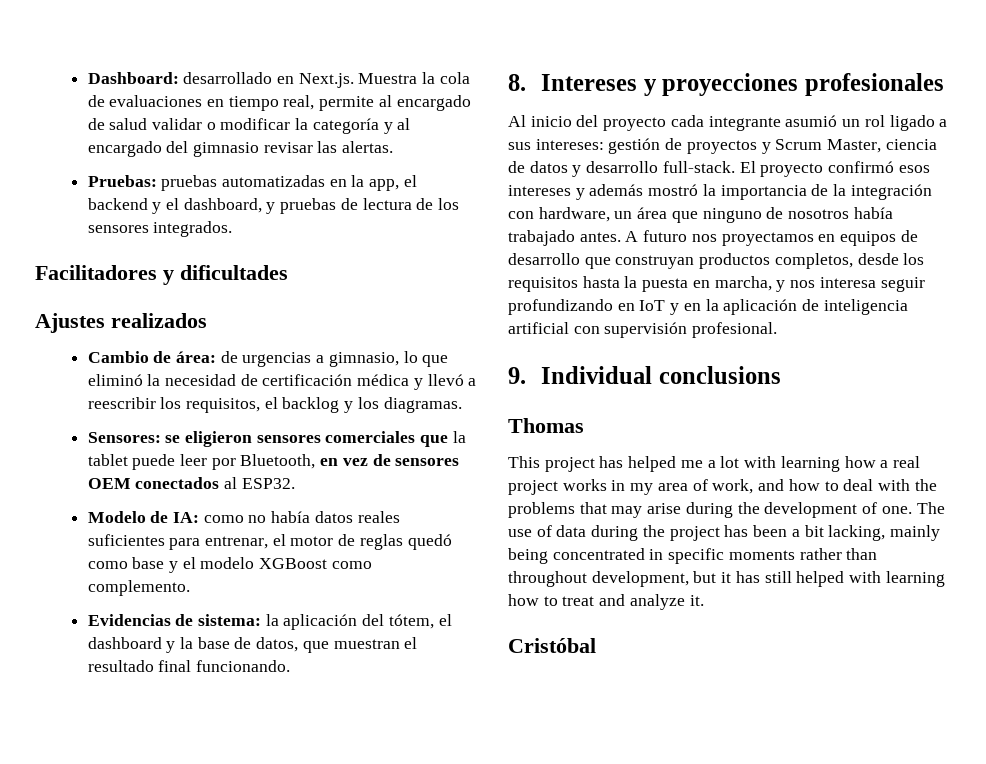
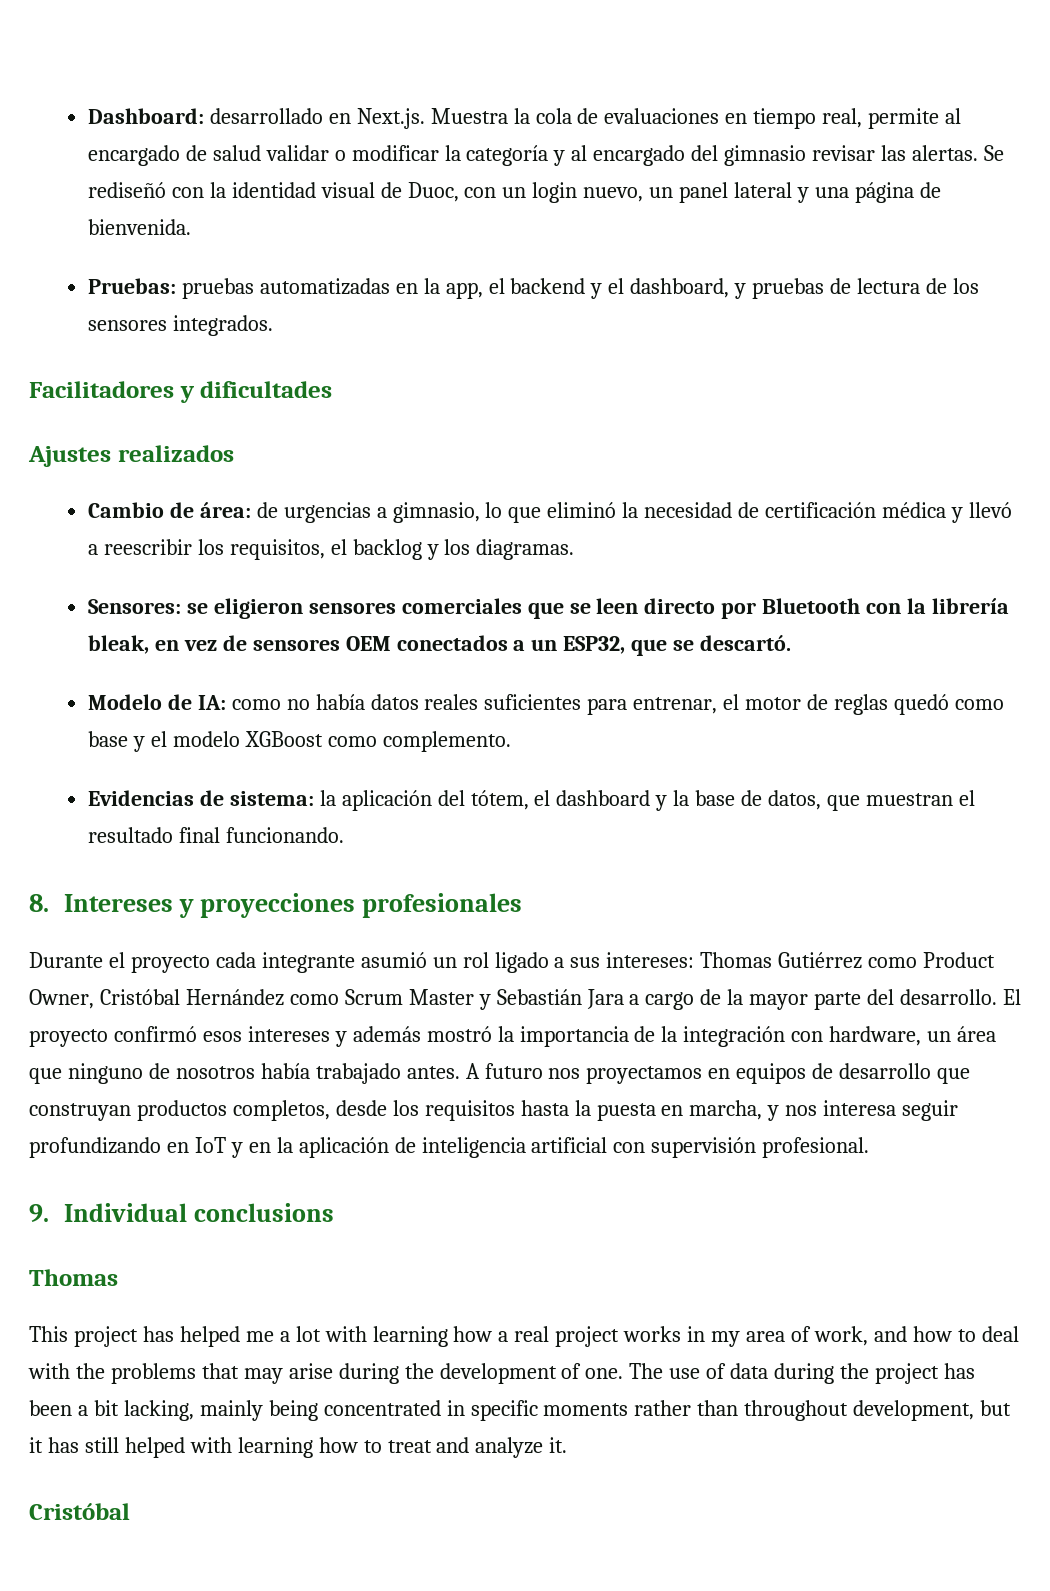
+ Se rediseñó con la identidad visual de Duoc, con un login nuevo, un panel lateral y una página de bienvenida.
- Sensores: se eligieron sensores comerciales que la tablet puede leer por Bluetooth, en vez de sensores OEM conectados al ESP32.
+ Sensores: se eligieron sensores comerciales que se leen directo por Bluetooth con la librería bleak, en vez de sensores OEM conectados a un ESP32, que se descartó.
- Al inicio del proyecto cada integrante asumió un rol ligado a sus intereses: gestión de proyectos y Scrum Master, ciencia de datos y desarrollo full-stack.
+ Durante el proyecto cada integrante asumió un rol ligado a sus intereses: Thomas Gutiérrez como Product Owner, Cristóbal Hernández como Scrum Master y Sebastián Jara a cargo de la mayor parte del desarrollo.

